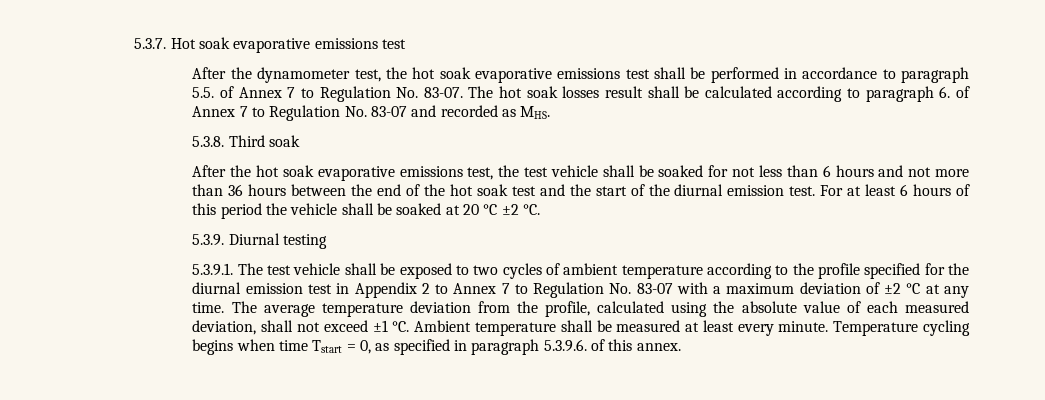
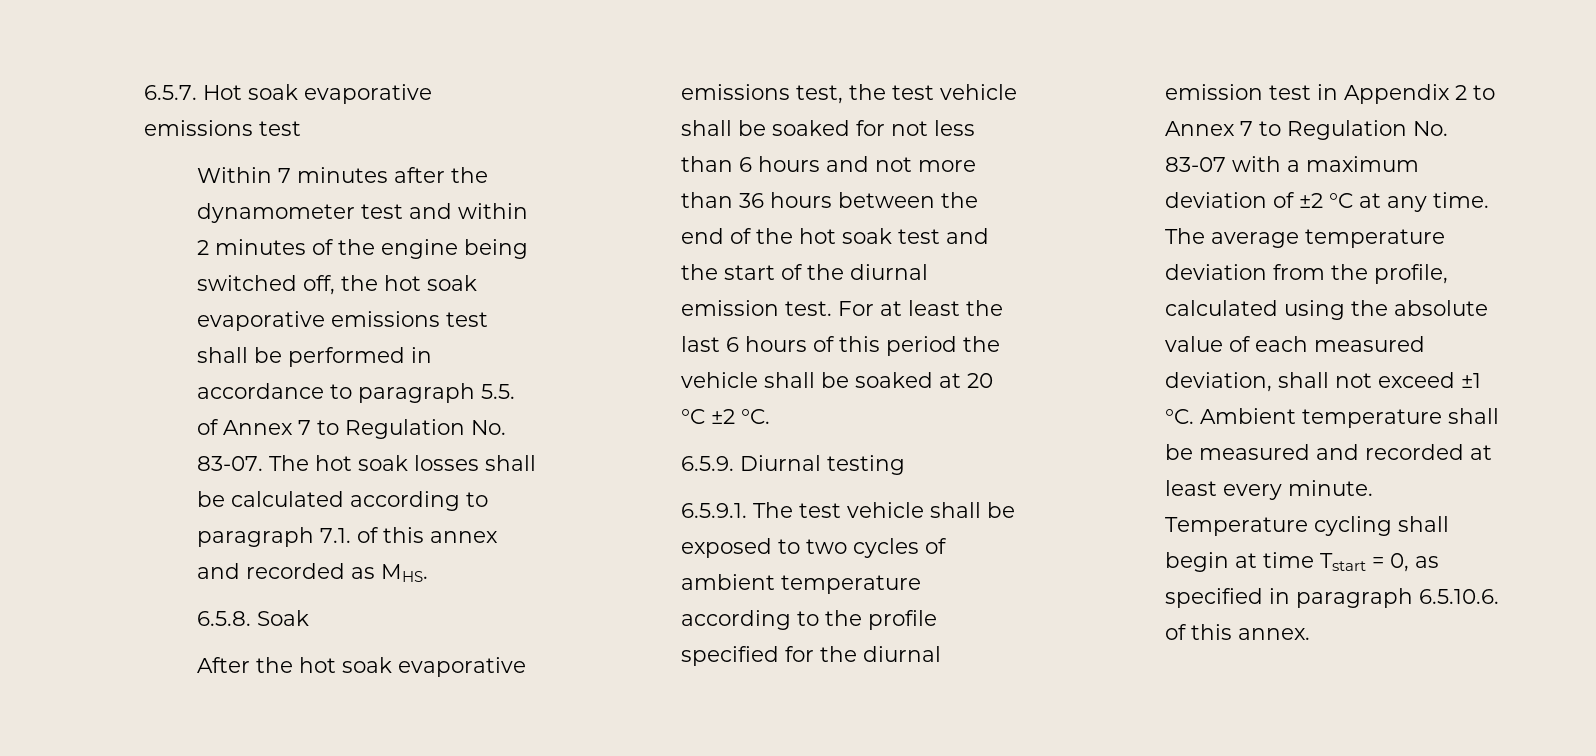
- 5.3.7. Hot soak evaporative emissions test
+ 6.5.7. Hot soak evaporative emissions test
- After the dynamometer test, the hot soak evaporative emissions test shall be performed in accordance to paragraph 5.5. of Annex 7 to Regulation No. 83-07.
+ Within 7 minutes after the dynamometer test and within 2 minutes of the engine being switched off, the hot soak evaporative emissions test shall be performed in accordance to paragraph 5.5. of Annex 7 to Regulation No. 83-07.
- The hot soak losses result shall be calculated according to paragraph 6. of Annex 7 to Regulation No. 83-07 and recorded as MHS.
+ The hot soak losses shall be calculated according to paragraph 7.1. of this annex and recorded as MHS.
- 5.3.8. Third soak
+ 6.5.8. Soak
- For at least 6 hours of this period the vehicle shall be soaked at 20 °C ±2 °C.
+ For at least the last 6 hours of this period the vehicle shall be soaked at 20 °C ±2 °C.
- 5.3.9. Diurnal testing
+ 6.5.9. Diurnal testing
- 5.3.9.1. The test vehicle shall be exposed to two cycles of ambient temperature according to the profile specified for the diurnal emission test in Appendix 2 to Annex 7 to Regulation No. 83-07 with a maximum deviation of ±2 °C at any time.
+ 6.5.9.1. The test vehicle shall be exposed to two cycles of ambient temperature according to the profile specified for the diurnal emission test in Appendix 2 to Annex 7 to Regulation No. 83-07 with a maximum deviation of ±2 °C at any time.
- Ambient temperature shall be measured at least every minute.
+ Ambient temperature shall be measured and recorded at least every minute.
- Temperature cycling begins when time Tstart = 0, as specified in paragraph 5.3.9.6. of this annex.
+ Temperature cycling shall begin at time Tstart = 0, as specified in paragraph 6.5.10.6. of this annex.

